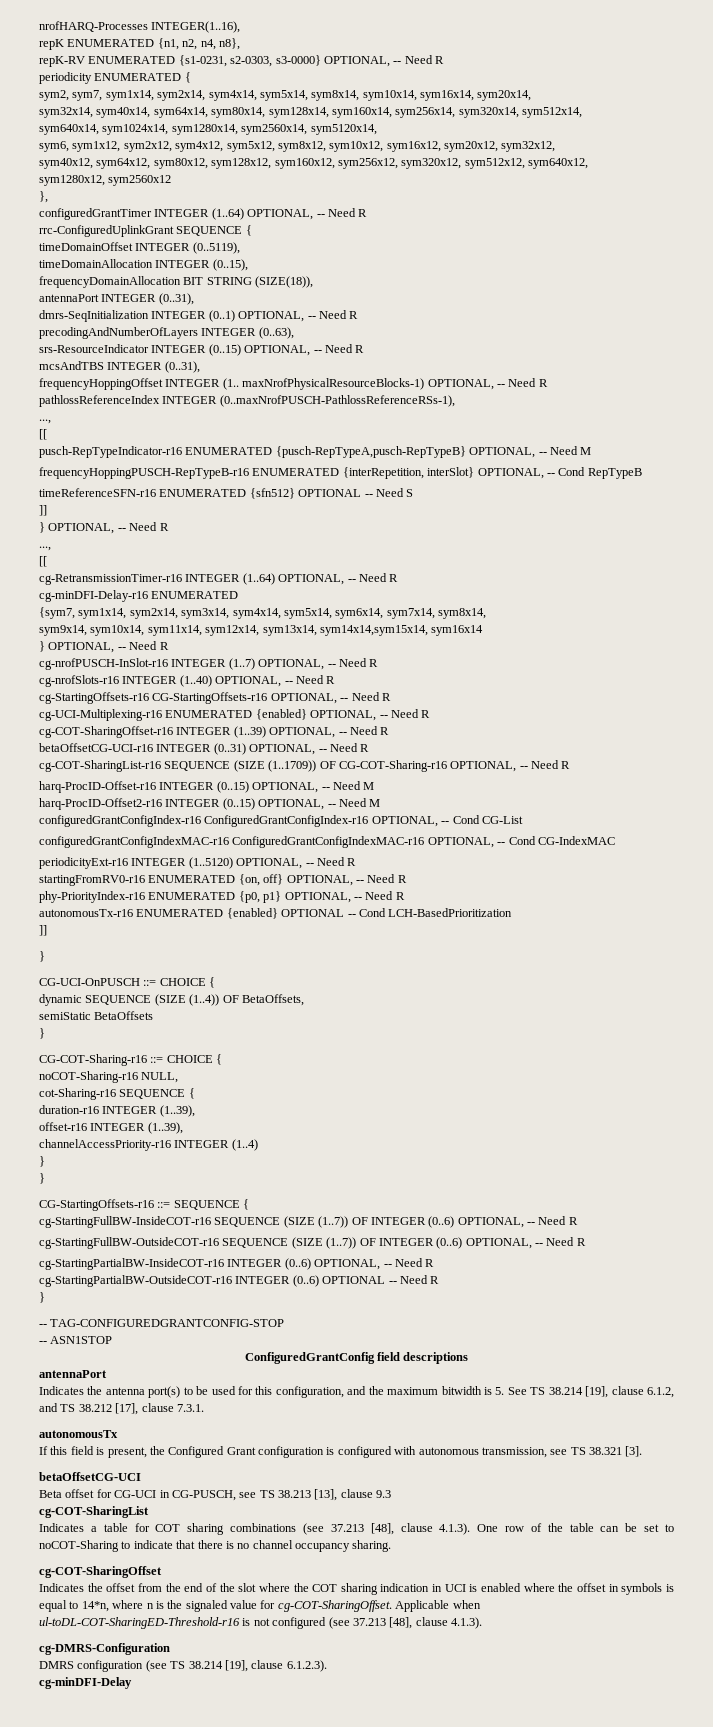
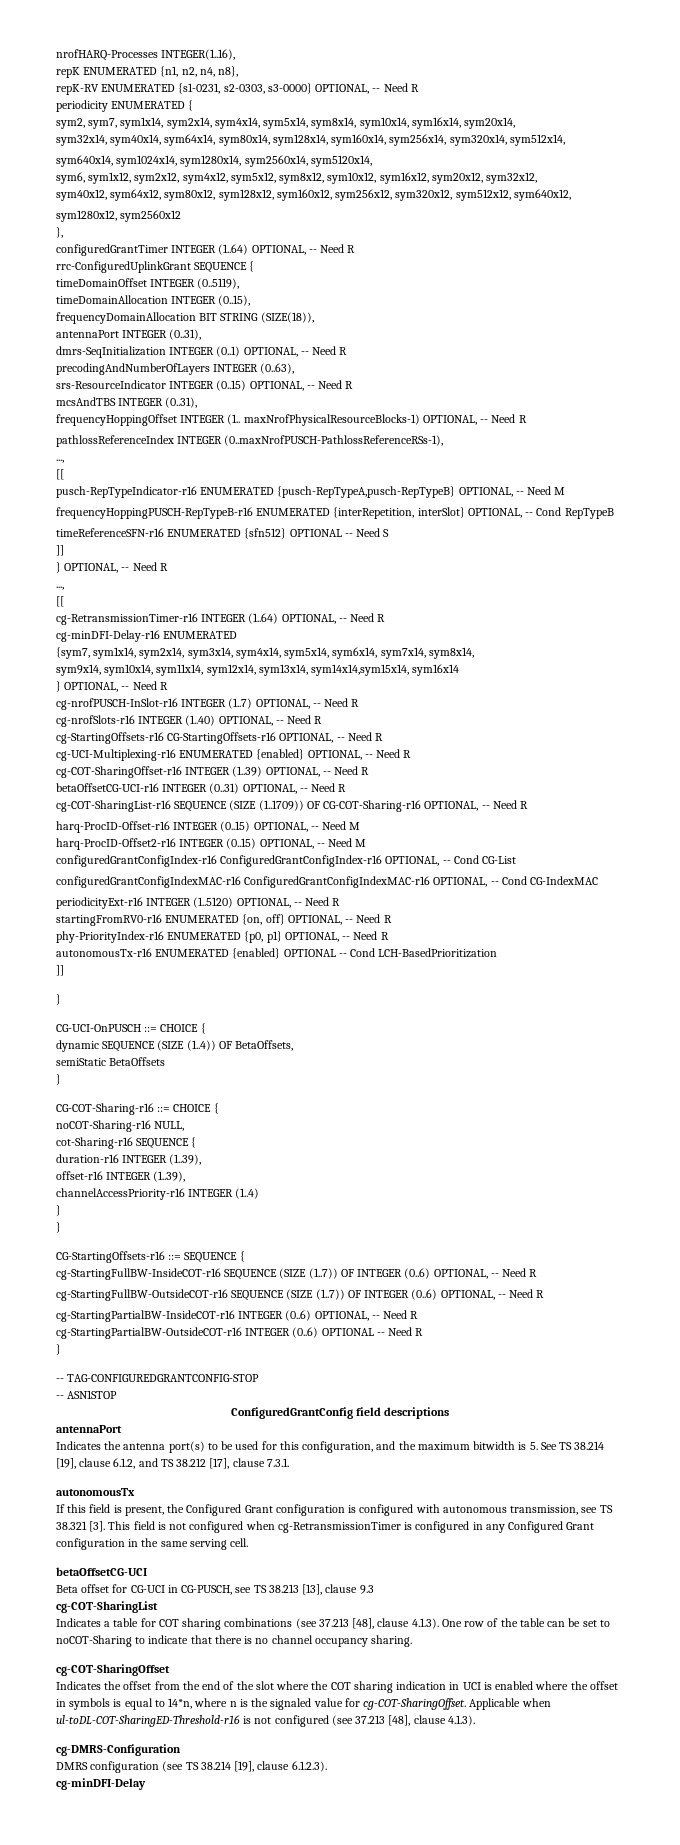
+ This field is not configured when cg-RetransmissionTimer is configured in any Configured Grant configuration in the same serving cell.

